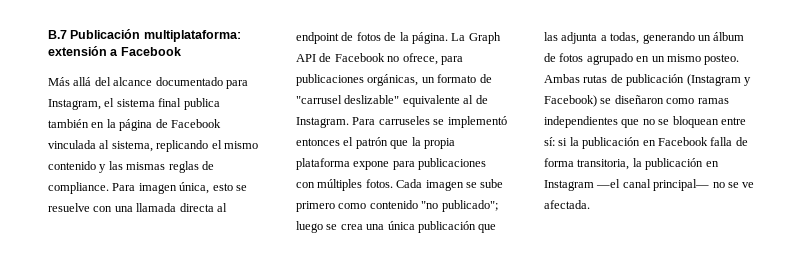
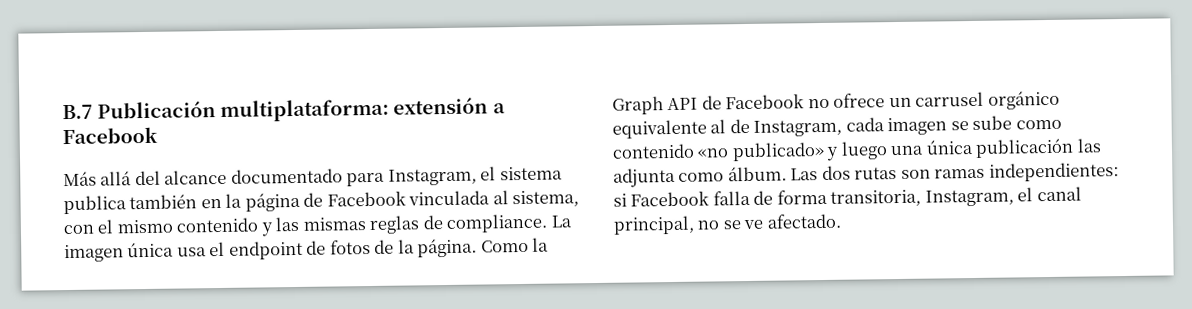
- Más allá del alcance documentado para Instagram, el sistema final publica también en la página de Facebook vinculada al sistema, replicando el mismo contenido y las mismas reglas de compliance.
+ Más allá del alcance documentado para Instagram, el sistema publica también en la página de Facebook vinculada al sistema, con el mismo contenido y las mismas reglas de compliance.
- Para imagen única, esto se resuelve con una llamada directa al endpoint de fotos de la página.
+ La imagen única usa el endpoint de fotos de la página.
- La Graph API de Facebook no ofrece, para publicaciones orgánicas, un formato de "carrusel deslizable" equivalente al de Instagram. Para carruseles se implementó entonces el patrón que la propia plataforma expone para publicaciones con múltiples fotos. Cada imagen se sube primero como contenido "no publicado"; luego se crea una única publicación que las adjunta a todas, generando un álbum de fotos agrupado en un mismo posteo. Ambas rutas de publicación (Instagram y Facebook) se diseñaron como ramas independientes que no se bloquean entre sí: si la publicación en Facebook falla de forma transitoria, la publicación en Instagram —el canal principal— no se ve afectada.
+ Como la Graph API de Facebook no ofrece un carrusel orgánico equivalente al de Instagram, cada imagen se sube como contenido «no publicado» y luego una única publicación las adjunta como álbum. Las dos rutas son ramas independientes: si Facebook falla de forma transitoria, Instagram, el canal principal, no se ve afectado.

